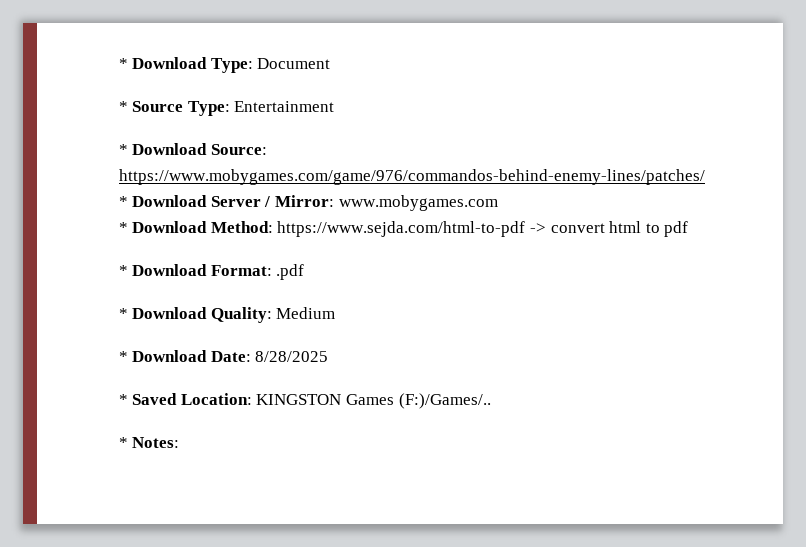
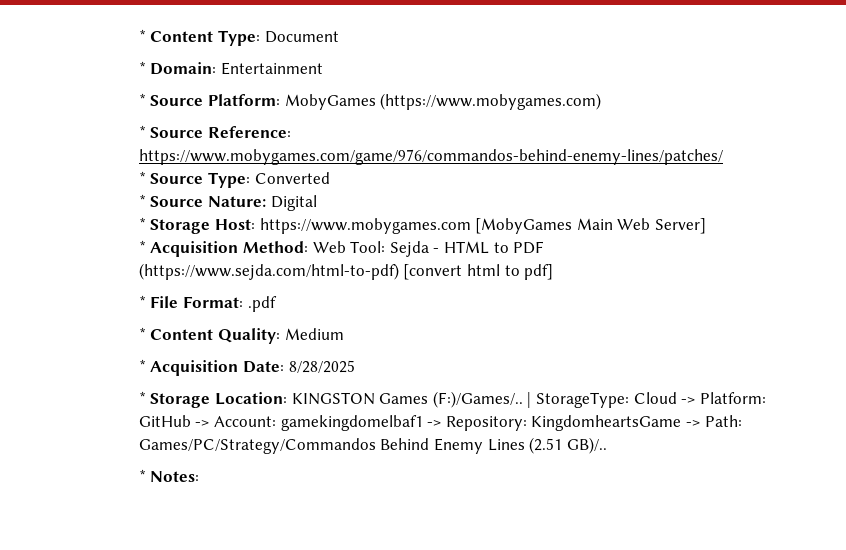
- * Download Type: Document
+ * Content Type: Document
- * Source Type: Entertainment
+ * Domain: Entertainment
- * Download Source: https://www.mobygames.com/game/976/commandos-behind-enemy-lines/patches/
- * Download Server / Mirror: www.mobygames.com
- * Download Method: https://www.sejda.com/html-to-pdf -> convert html to pdf
- * Download Format: .pdf
+ * Source Platform: MobyGames (https://www.mobygames.com)
+ * Source Reference: https://www.mobygames.com/game/976/commandos-behind-enemy-lines/patches/
+ * Source Type: Converted
+ * Source Nature: Digital
+ * Storage Host: https://www.mobygames.com [MobyGames Main Web Server]
+ * Acquisition Method: Web Tool: Sejda - HTML to PDF (https://www.sejda.com/html-to-pdf) [convert html to pdf]
+ * File Format: .pdf
- * Download Quality: Medium
+ * Content Quality: Medium
- * Download Date: 8/28/2025
+ * Acquisition Date: 8/28/2025
- * Saved Location: KINGSTON Games (F:)/Games/..
+ * Storage Location: KINGSTON Games (F:)/Games/.. | StorageType: Cloud -> Platform: GitHub -> Account: gamekingdomelbaf1 -> Repository: KingdomheartsGame -> Path: Games/PC/Strategy/Commandos Behind Enemy Lines (2.51 GB)/..

